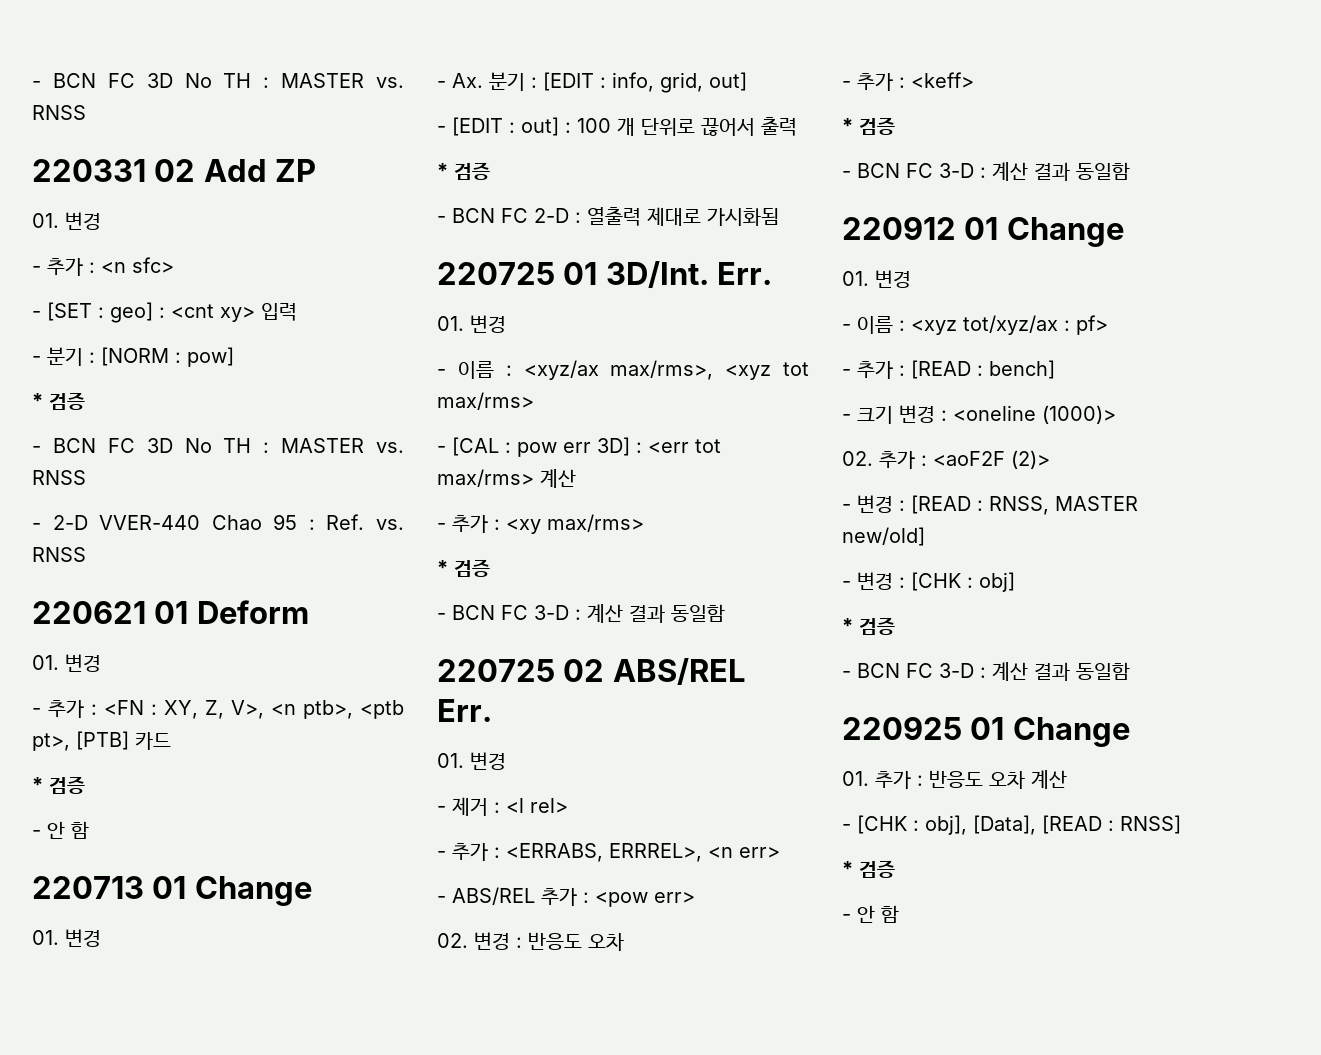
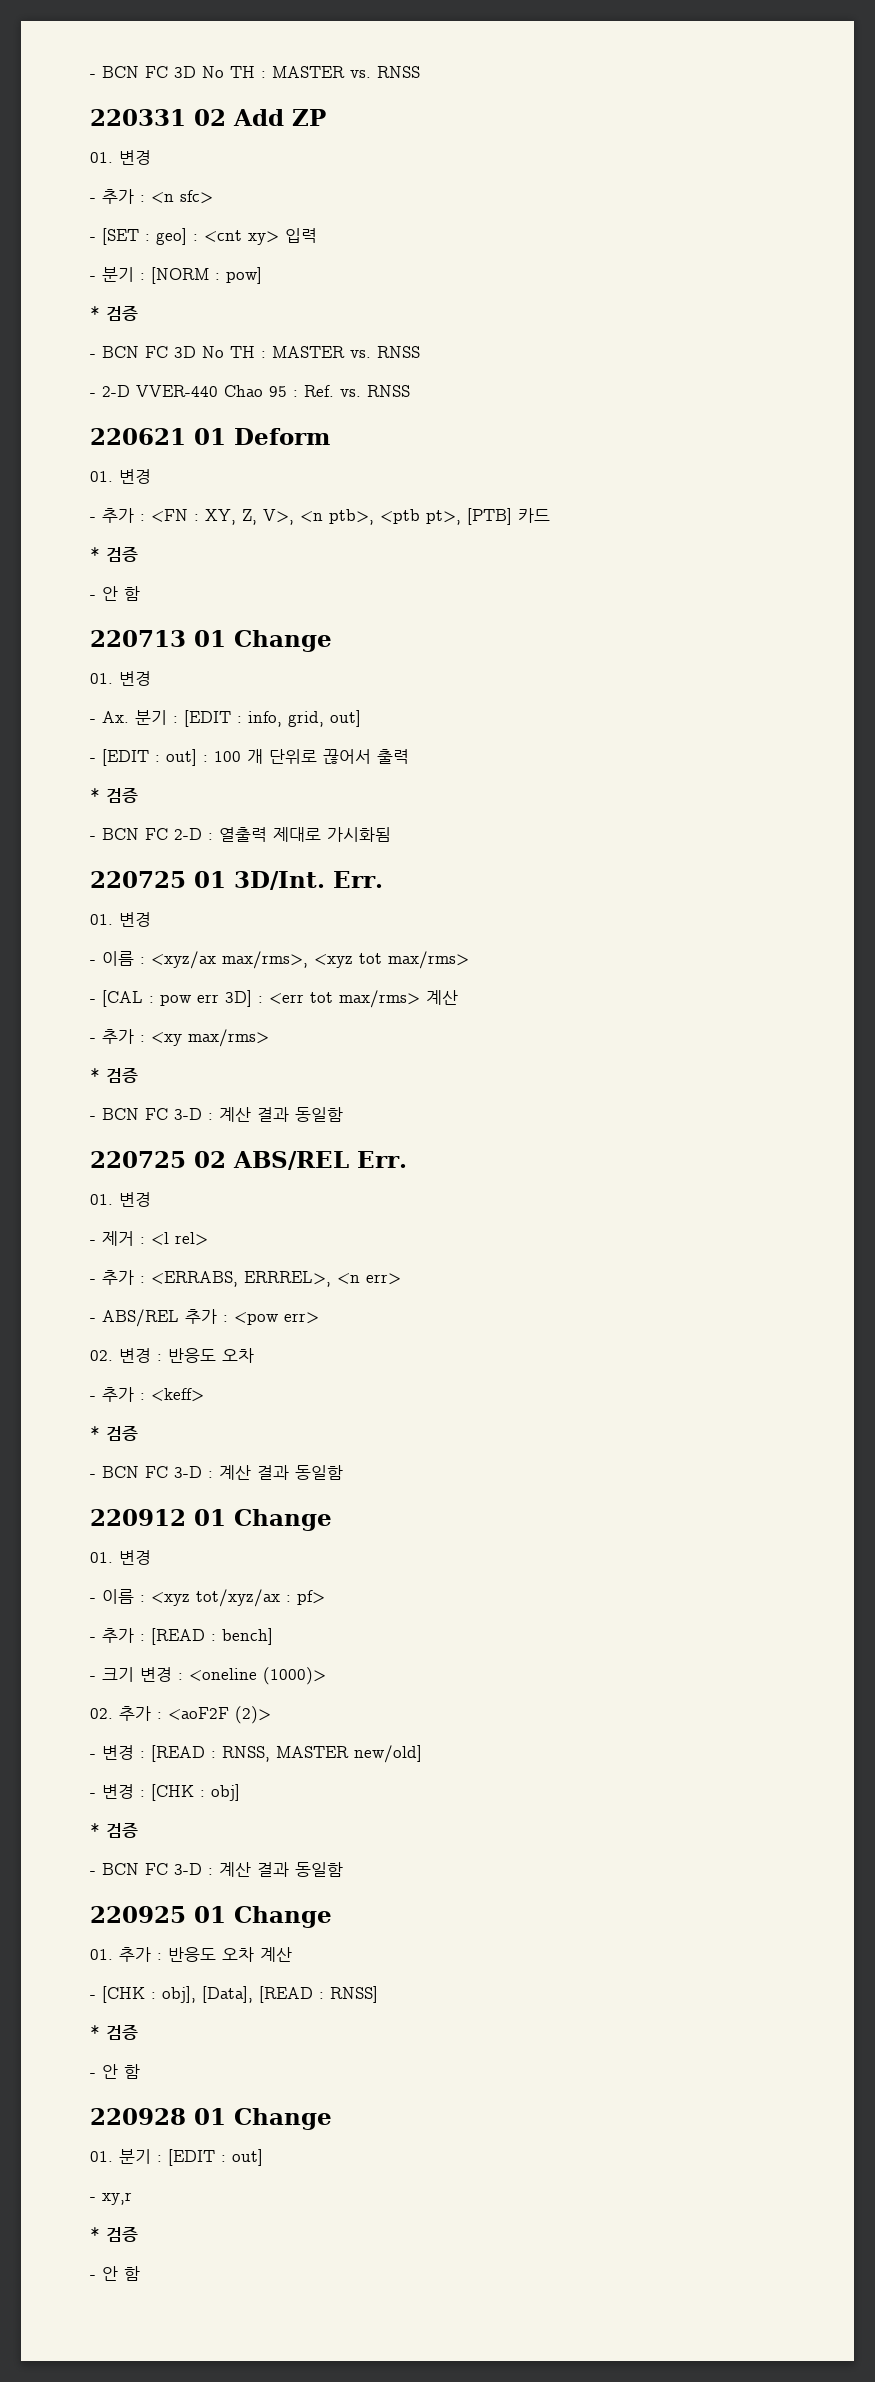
+ 220928 01 Change
+ 01. 분기 : [EDIT : out]
+ - xy,r
+ * 검증
+ - 안 함

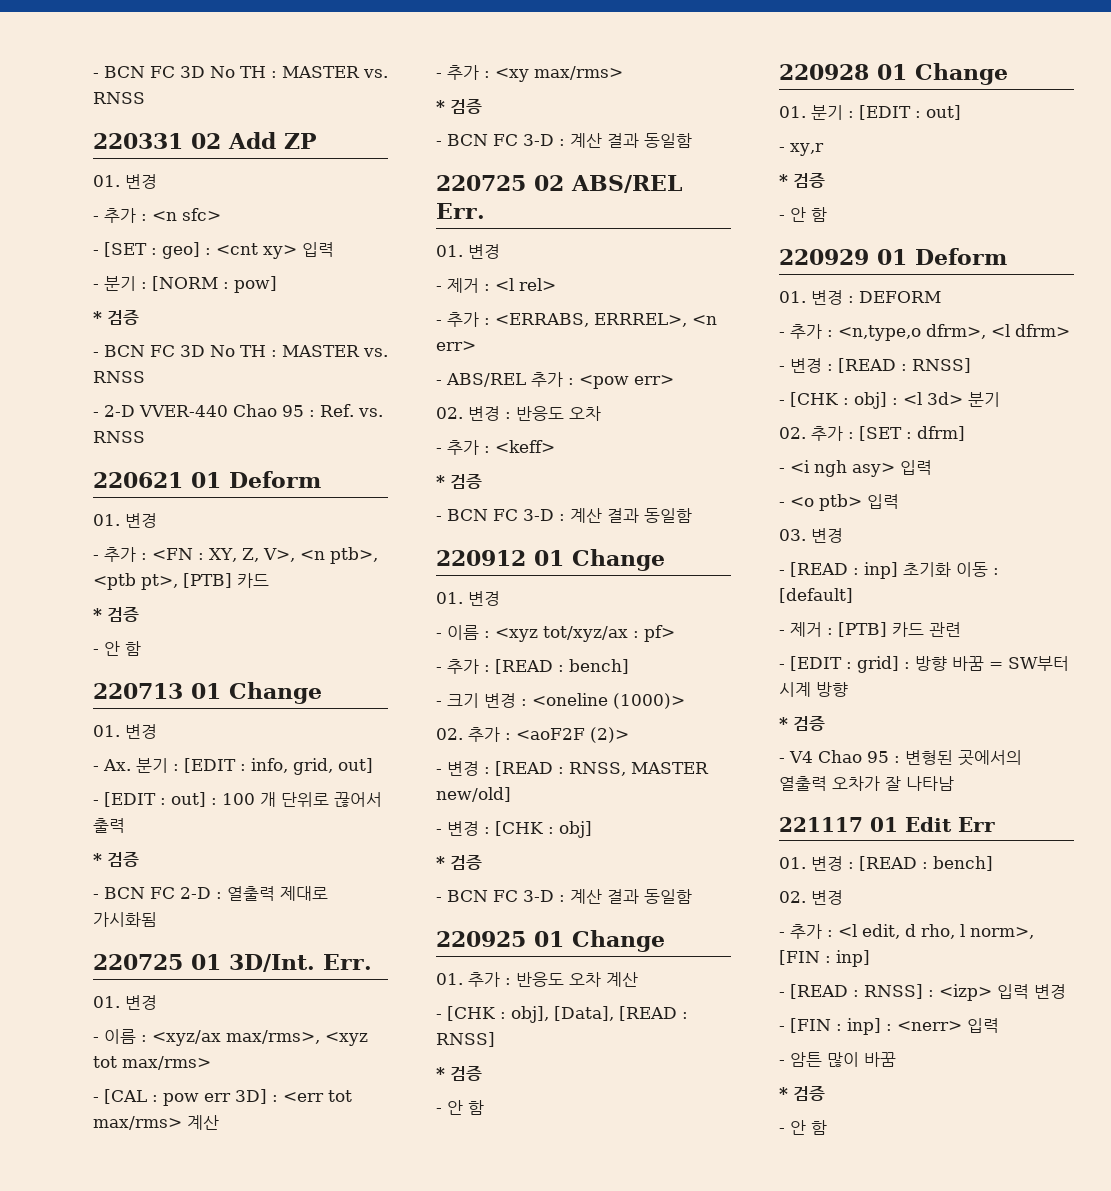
+ 220929 01 Deform
+ 01. 변경 : DEFORM
+ - 추가 : <n,type,o dfrm>, <l dfrm>
+ - 변경 : [READ : RNSS]
+ - [CHK : obj] : <l 3d> 분기
+ 02. 추가 : [SET : dfrm]
+ - <i ngh asy> 입력
+ - <o ptb> 입력
+ 03. 변경
+ - [READ : inp] 초기화 이동 : [default]
+ - 제거 : [PTB] 카드 관련
+ - [EDIT : grid] : 방향 바꿈 = SW부터 시계 방향
+ * 검증
+ - V4 Chao 95 : 변형된 곳에서의 열출력 오차가 잘 나타남
+ 221117 01 Edit Err
+ 01. 변경 : [READ : bench]
+ 02. 변경
+ - 추가 : <l edit, d rho, l norm>, [FIN : inp]
+ - [READ : RNSS] : <izp> 입력 변경
+ - [FIN : inp] : <nerr> 입력
+ - 암튼 많이 바꿈
+ * 검증
+ - 안 함

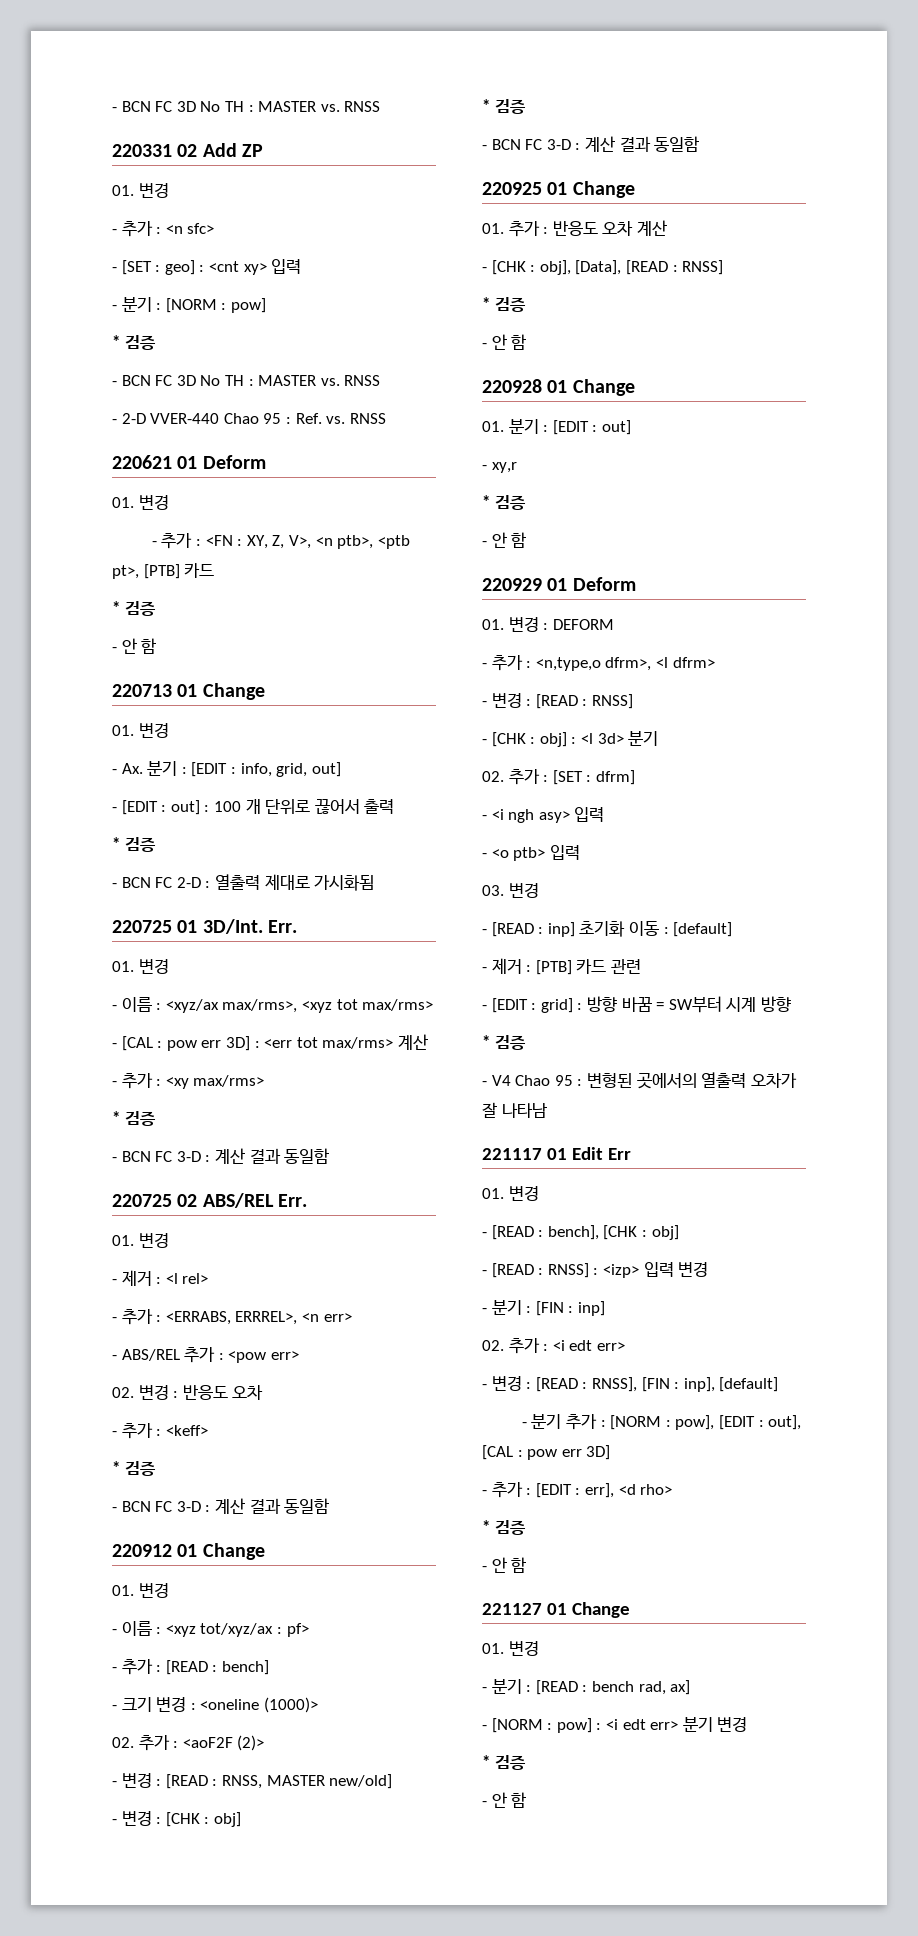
  221117 01 Edit Err
- 01. 변경 : [READ : bench]
- 02. 변경
- - 추가 : <l edit, d rho, l norm>, [FIN : inp]
+ 01. 변경
+ - [READ : bench], [CHK : obj]
- - [FIN : inp] : <nerr> 입력
- - 암튼 많이 바꿈
+ - 분기 : [FIN : inp]
+ 02. 추가 : <i edt err>
+ - 변경 : [READ : RNSS], [FIN : inp], [default]
+ - 분기 추가 : [NORM : pow], [EDIT : out], [CAL : pow err 3D]
+ - 추가 : [EDIT : err], <d rho>
+ * 검증
+ - 안 함
+ 221127 01 Change
+ 01. 변경
+ - 분기 : [READ : bench rad, ax]
+ - [NORM : pow] : <i edt err> 분기 변경

